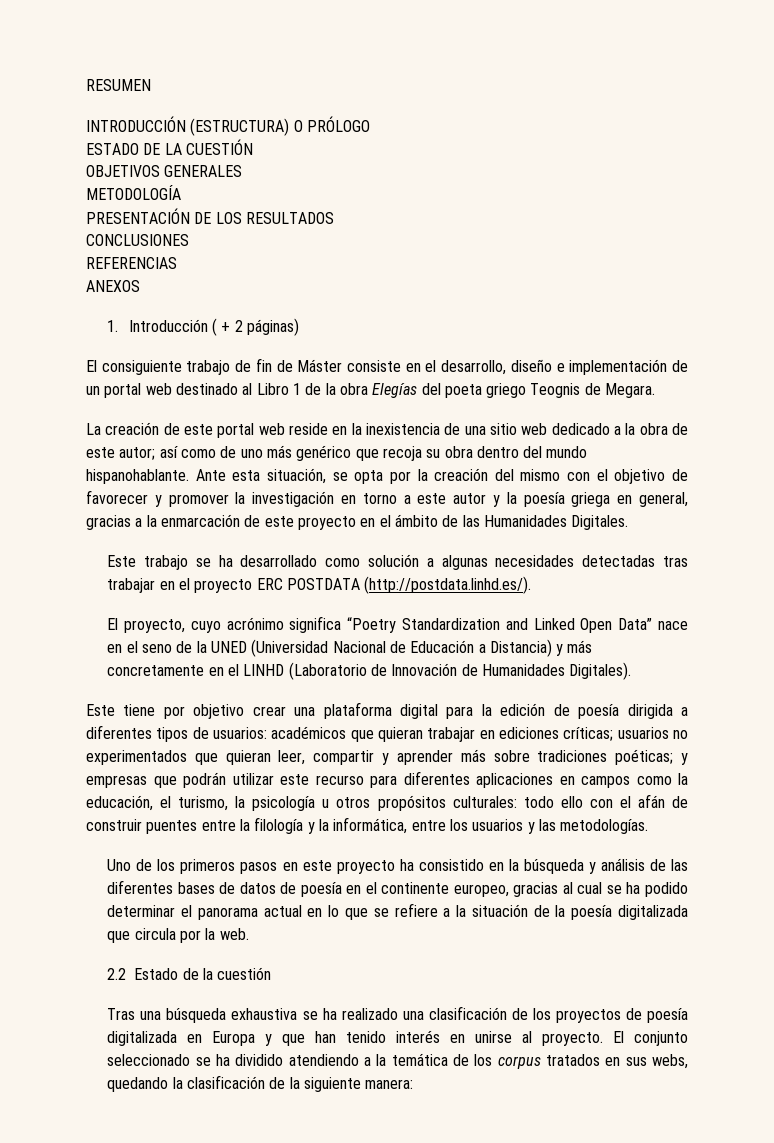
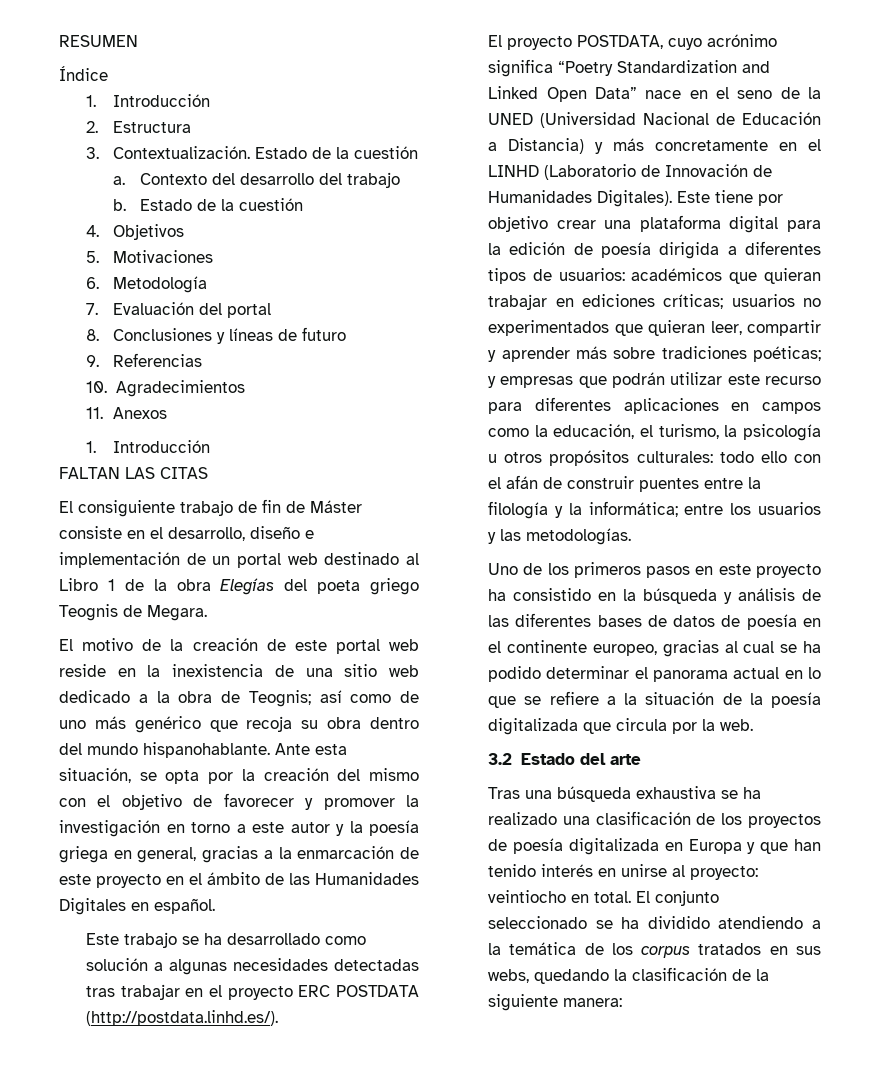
- INTRODUCCIÓN (ESTRUCTURA) O PRÓLOGO
- ESTADO DE LA CUESTIÓN
- OBJETIVOS GENERALES
- METODOLOGÍA
- PRESENTACIÓN DE LOS RESULTADOS
- CONCLUSIONES
- REFERENCIAS
- ANEXOS
- 1. Introducción ( + 2 páginas)
+ Índice
+ 1. Introducción
+ 2. Estructura
+ 3. Contextualización. Estado de la cuestión
+ a. Contexto del desarrollo del trabajo
+ b. Estado de la cuestión
+ 4. Objetivos
+ 5. Motivaciones
+ 6. Metodología
+ 7. Evaluación del portal
+ 8. Conclusiones y líneas de futuro
+ 9. Referencias
+ 10. Agradecimientos
+ 11. Anexos
+ 1. Introducción
+ FALTAN LAS CITAS
- La creación de este portal web reside en la inexistencia de una sitio web dedicado a la obra de este autor; así como de uno más genérico que recoja su obra dentro del mundo hispanohablante.
+ El motivo de la creación de este portal web reside en la inexistencia de una sitio web dedicado a la obra de Teognis; así como de uno más genérico que recoja su obra dentro del mundo hispanohablante.
- Ante esta situación, se opta por la creación del mismo con el objetivo de favorecer y promover la investigación en torno a este autor y la poesía griega en general, gracias a la enmarcación de este proyecto en el ámbito de las Humanidades Digitales.
+ Ante esta situación, se opta por la creación del mismo con el objetivo de favorecer y promover la investigación en torno a este autor y la poesía griega en general, gracias a la enmarcación de este proyecto en el ámbito de las Humanidades Digitales en español.
- El proyecto, cuyo acrónimo significa “Poetry Standardization and Linked Open Data” nace en el seno de la UNED (Universidad Nacional de Educación a Distancia) y más concretamente en el LINHD (Laboratorio de Innovación de Humanidades Digitales).
- Este tiene por objetivo crear una plataforma digital para la edición de poesía dirigida a diferentes tipos de usuarios:
+ El proyecto POSTDATA, cuyo acrónimo significa “Poetry Standardization and Linked Open Data” nace en el seno de la UNED (Universidad Nacional de Educación a Distancia) y más concretamente en el LINHD (Laboratorio de Innovación de Humanidades Digitales). Este tiene por objetivo crear una plataforma digital para la edición de poesía dirigida a diferentes tipos de usuarios:
- todo ello con el afán de construir puentes entre la filología y la informática, entre los usuarios y las metodologías.
+ todo ello con el afán de construir puentes entre la filología y la informática; entre los usuarios y las metodologías.
- 2.2 Estado de la cuestión
+ 3.2 Estado del arte
- Tras una búsqueda exhaustiva se ha realizado una clasificación de los proyectos de poesía digitalizada en Europa y que han tenido interés en unirse al proyecto.
+ Tras una búsqueda exhaustiva se ha realizado una clasificación de los proyectos de poesía digitalizada en Europa y que han tenido interés en unirse al proyecto: veintiocho en total.

